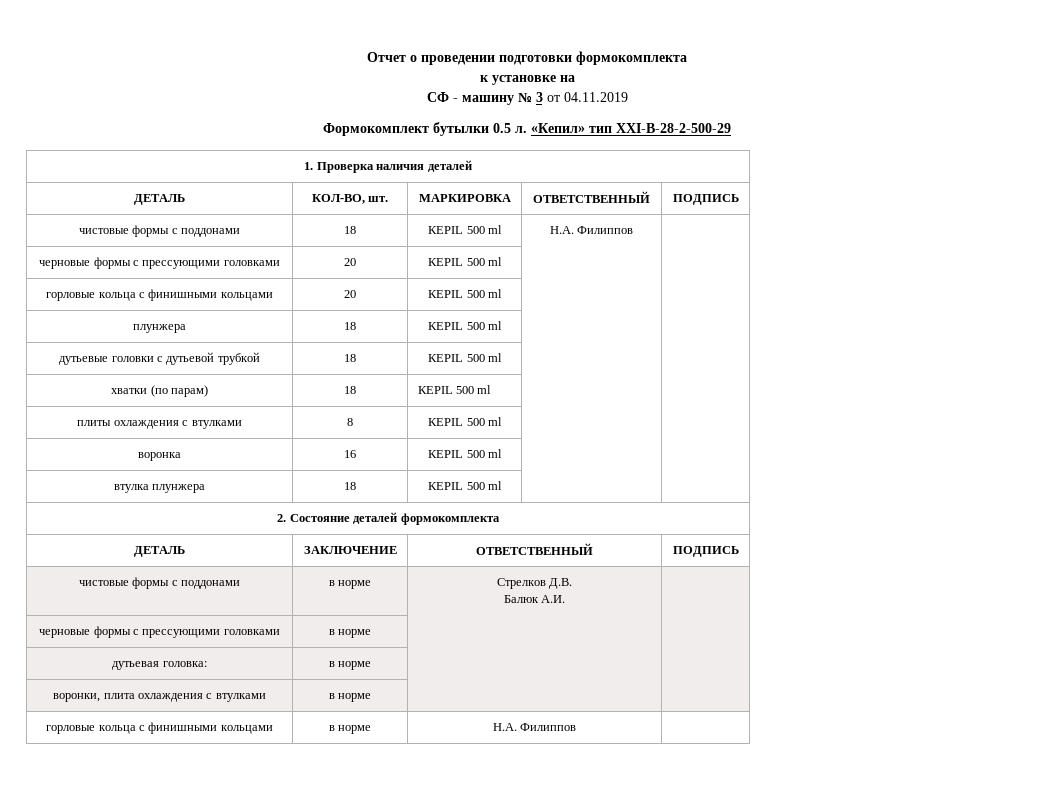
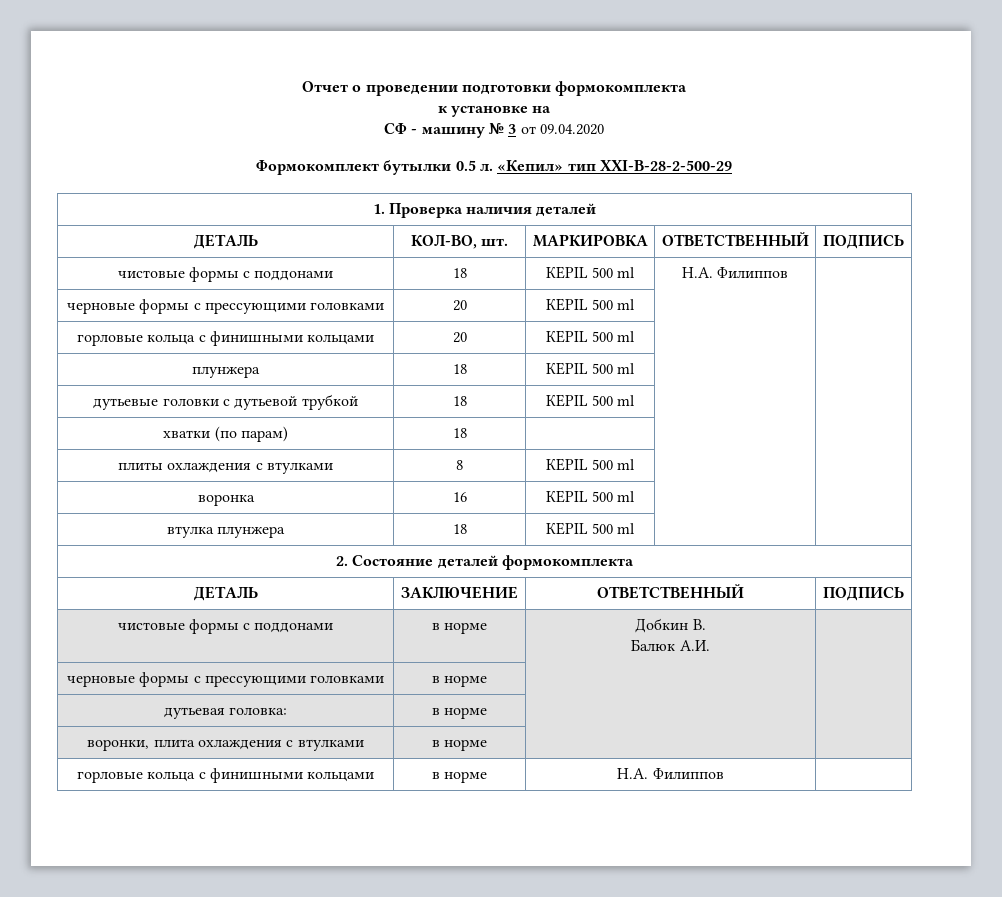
- СФ - машину № 3 от 04.11.2019
+ СФ - машину № 3 от 09.04.2020
- хватки (по парам) | 18 | КEPIL 500 ml | |
+ хватки (по парам) | 18 | | |
- чистовые формы с поддонами | в норме | Стрелков Д.В.
+ чистовые формы с поддонами | в норме | Добкин В.

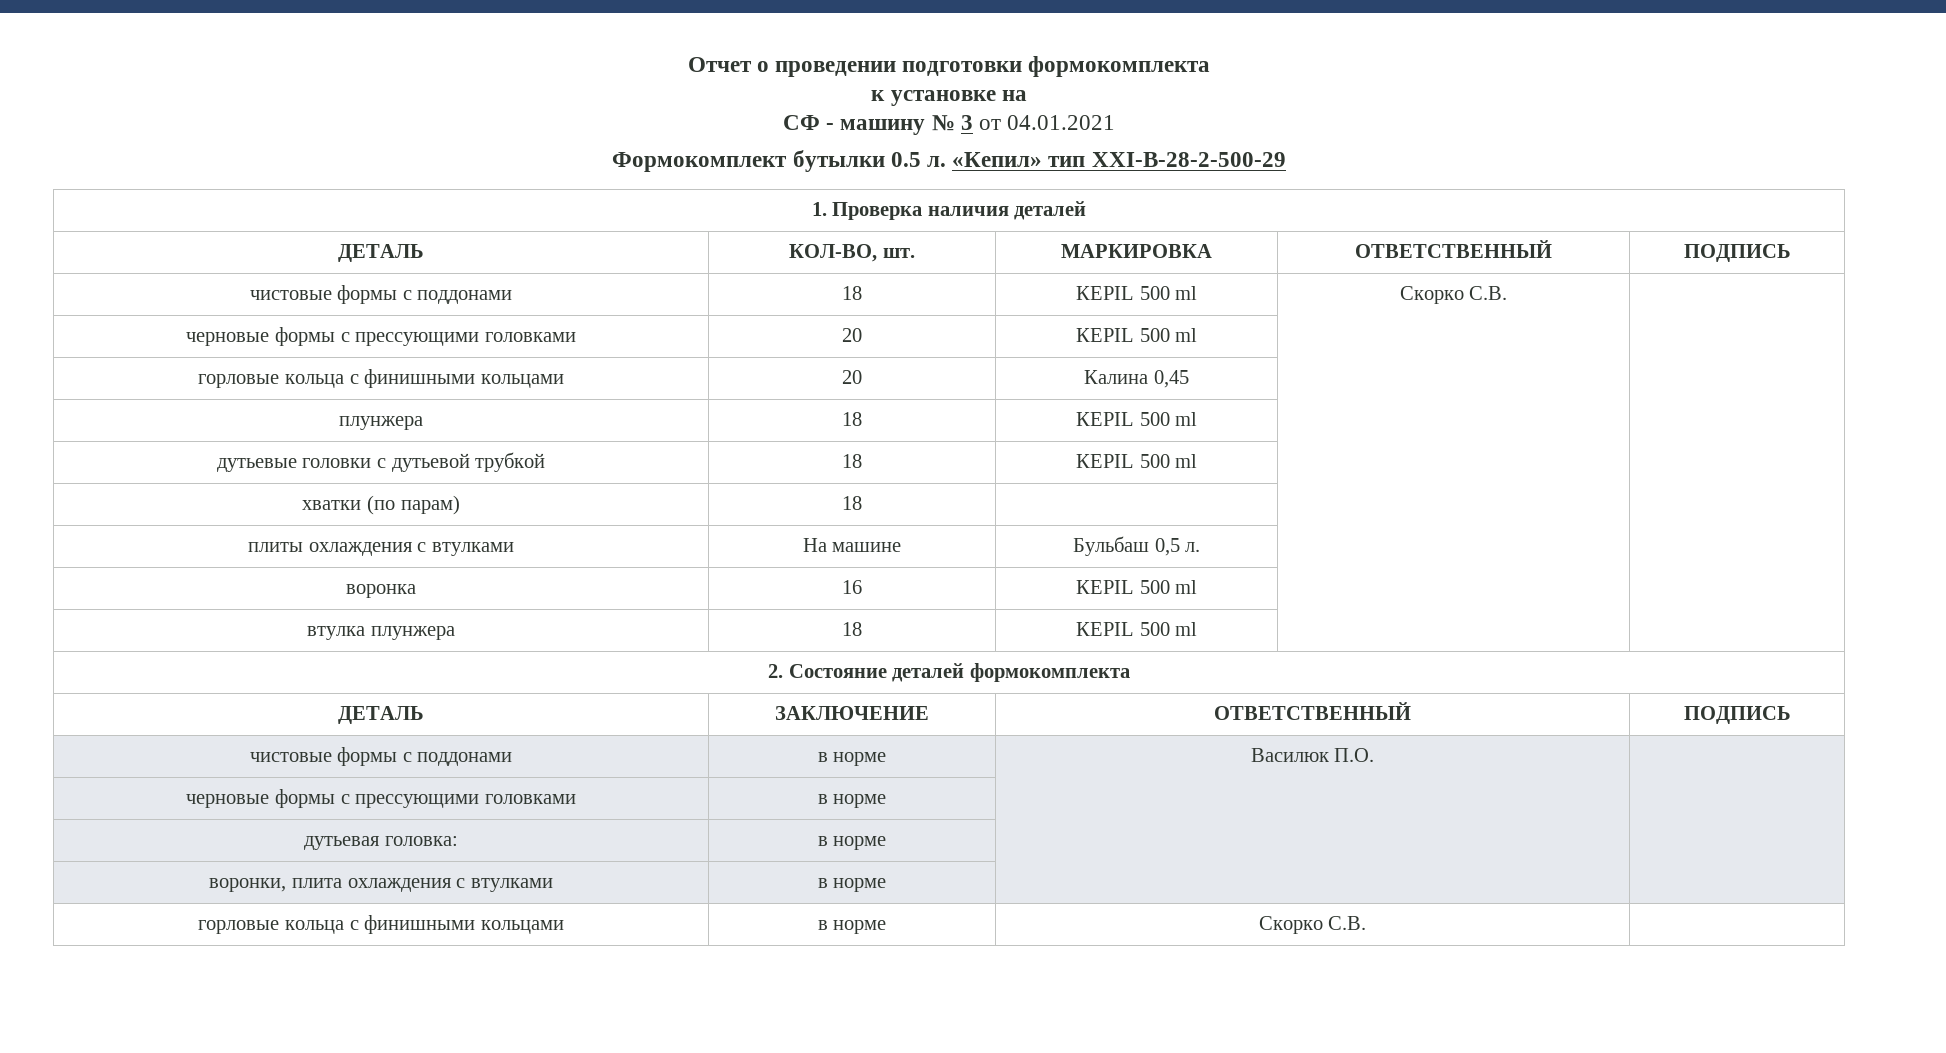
- СФ - машину № 3 от 09.04.2020
+ СФ - машину № 3 от 04.01.2021
- чистовые формы с поддонами | 18 | КEPIL 500 ml | Н.А. Филиппов |
+ чистовые формы с поддонами | 18 | КEPIL 500 ml | Скорко С.В. |
- горловые кольца с финишными кольцами | 20 | КEPIL 500 ml | |
+ горловые кольца с финишными кольцами | 20 | Калина 0,45 | |
- плиты охлаждения с втулками | 8 | КEPIL 500 ml | |
+ плиты охлаждения с втулками | На машине | Бульбаш 0,5 л. | |
- чистовые формы с поддонами | в норме | Добкин В.
- Балюк А.И. |
+ чистовые формы с поддонами | в норме | Василюк П.О. |
- горловые кольца с финишными кольцами | в норме | Н.А. Филиппов |
+ горловые кольца с финишными кольцами | в норме | Скорко С.В. |

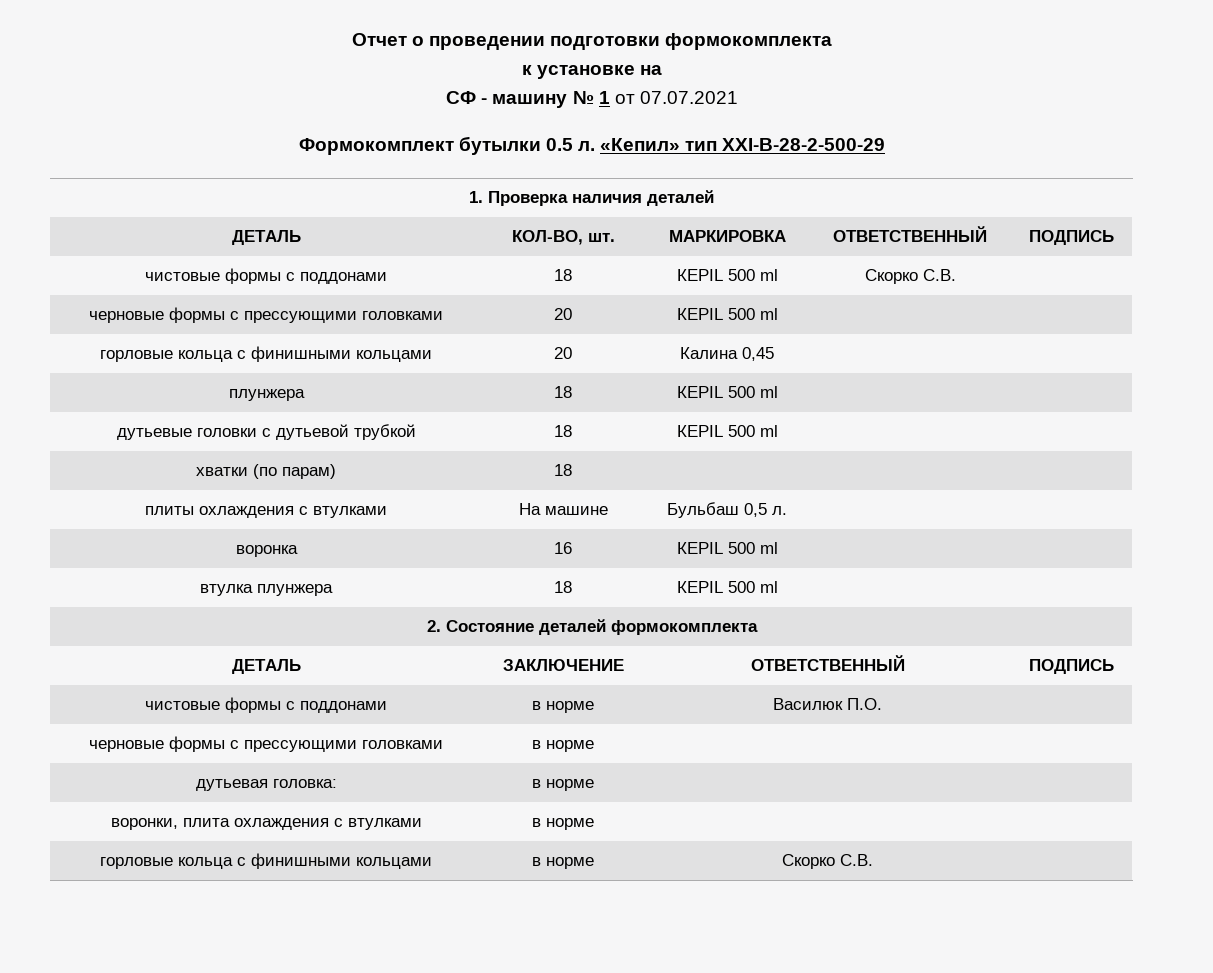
- СФ - машину № 3 от 04.01.2021
+ СФ - машину № 1 от 07.07.2021

